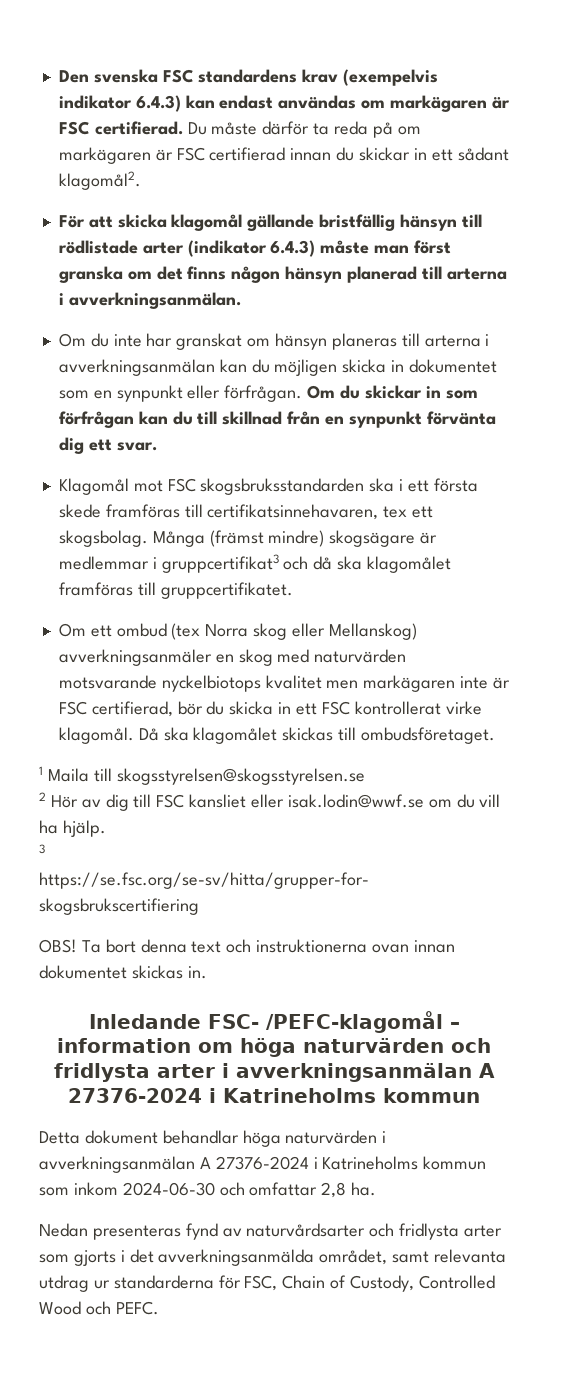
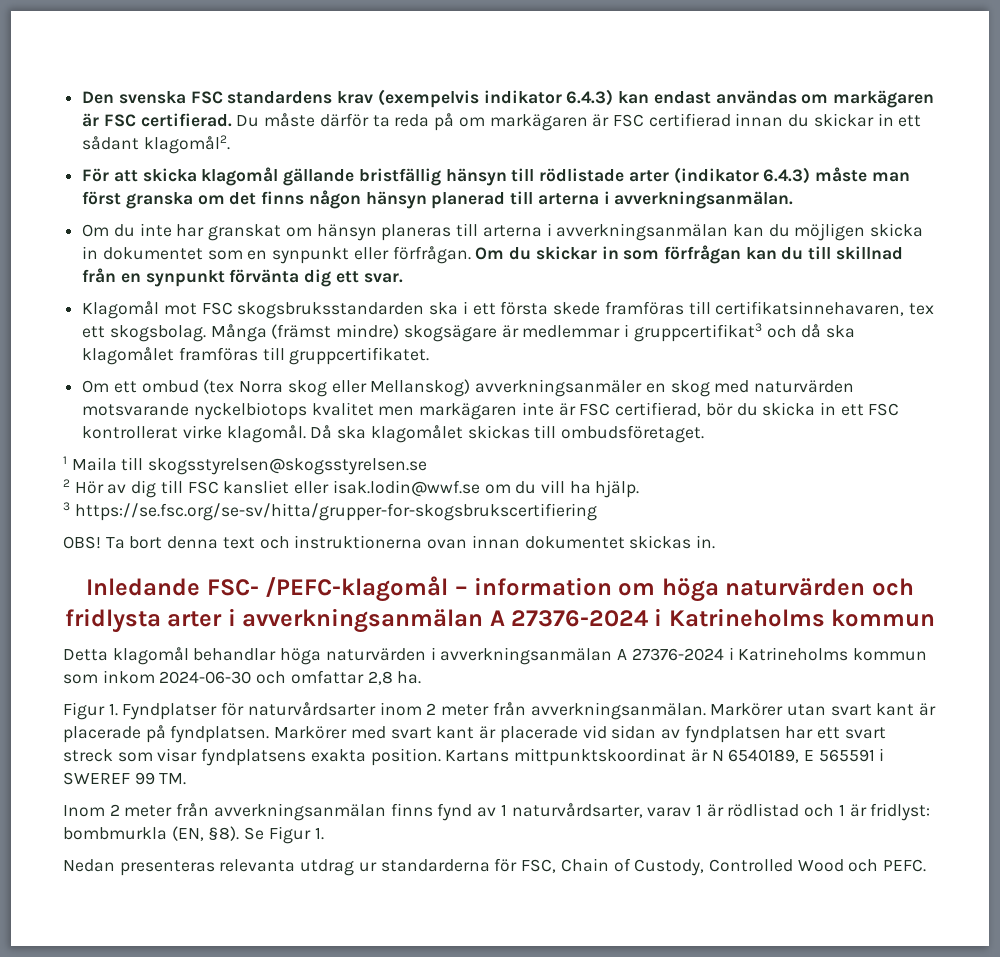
- Detta dokument behandlar höga naturvärden i avverkningsanmälan A 27376-2024 i Katrineholms kommun som inkom 2024-06-30 och omfattar 2,8 ha.
+ Detta klagomål behandlar höga naturvärden i avverkningsanmälan A 27376-2024 i Katrineholms kommun som inkom 2024-06-30 och omfattar 2,8 ha.
- Nedan presenteras fynd av naturvårdsarter och fridlysta arter som gjorts i det avverkningsanmälda området, samt relevanta utdrag ur standarderna för FSC, Chain of Custody, Controlled Wood och PEFC.
+ Figur 1. Fyndplatser för naturvårdsarter inom 2 meter från avverkningsanmälan. Markörer utan svart kant är placerade på fyndplatsen. Markörer med svart kant är placerade vid sidan av fyndplatsen har ett svart streck som visar fyndplatsens exakta position. Kartans mittpunktskoordinat är N 6540189, E 565591 i SWEREF 99 TM.
+ Inom 2 meter från avverkningsanmälan finns fynd av 1 naturvårdsarter, varav 1 är rödlistad och 1 är fridlyst: bombmurkla (EN, §8). Se Figur 1.
+ Nedan presenteras relevanta utdrag ur standarderna för FSC, Chain of Custody, Controlled Wood och PEFC.

